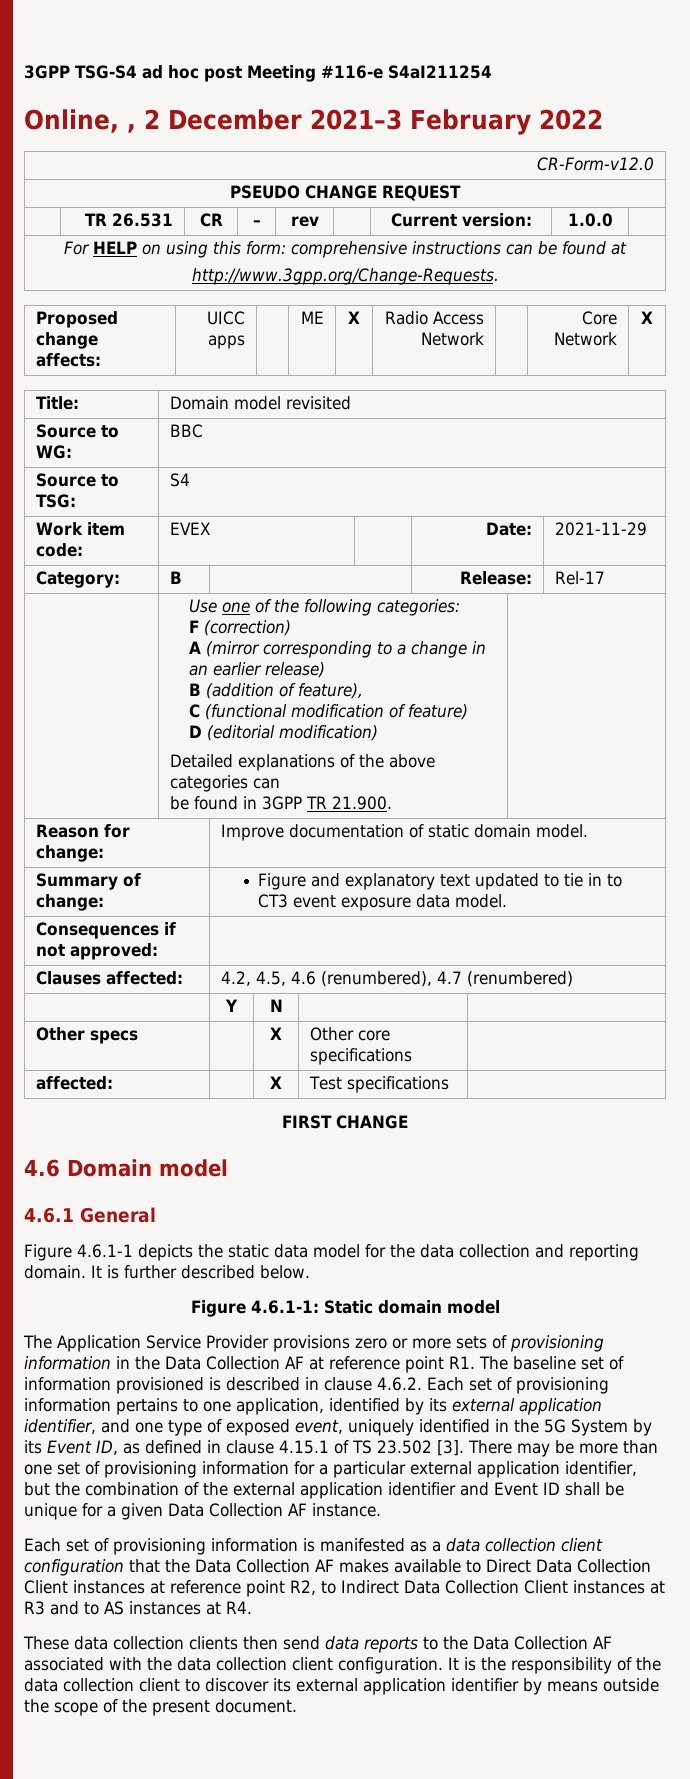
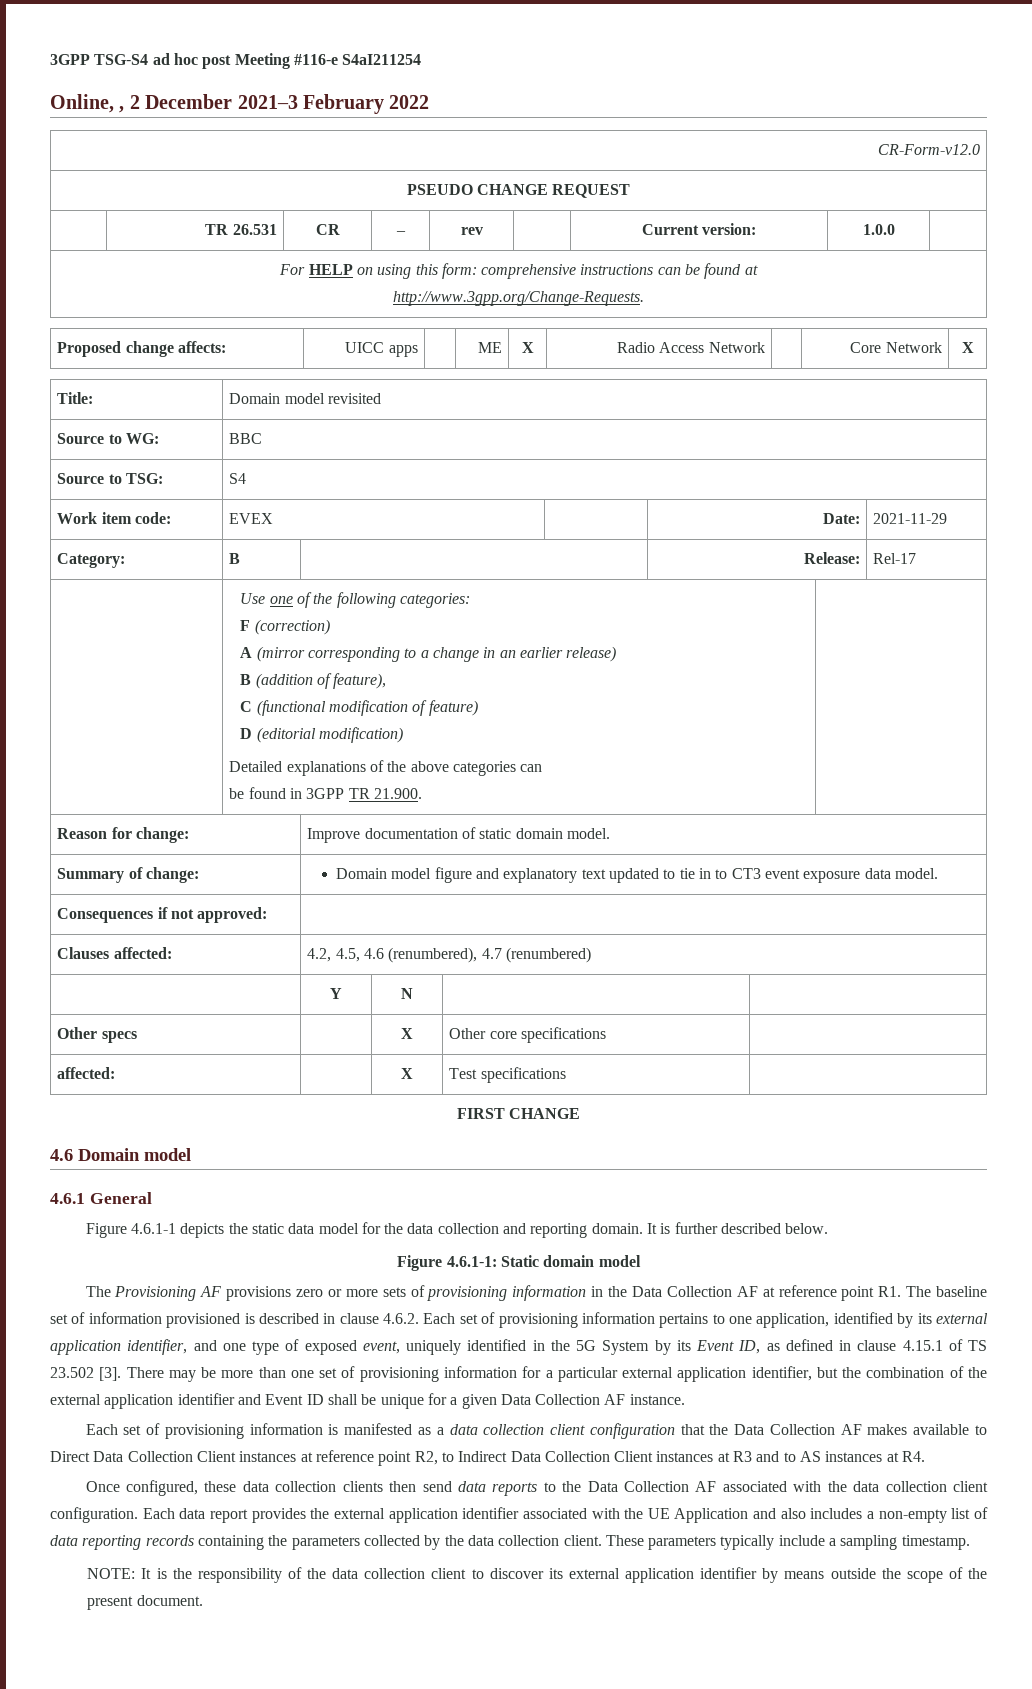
- Summary of change: | Figure and explanatory text updated to tie in to CT3 event exposure data model.
+ Summary of change: | Domain model figure and explanatory text updated to tie in to CT3 event exposure data model.
- The Application Service Provider provisions zero or more sets of provisioning information in the Data Collection AF at reference point R1. The baseline set of information provisioned is described in clause 4.6.2. Each set of provisioning information pertains to one application, identified by its external application identifier, and one type of exposed event, uniquely identified in the 5G System by its Event ID, as defined in clause 4.15.1 of TS 23.502 [3].
+ The Provisioning AF provisions zero or more sets of provisioning information in the Data Collection AF at reference point R1. The baseline set of information provisioned is described in clause 4.6.2. Each set of provisioning information pertains to one application, identified by its external application identifier, and one type of exposed event, uniquely identified in the 5G System by its Event ID, as defined in clause 4.15.1 of TS 23.502 [3].
- These data collection clients then send data reports to the Data Collection AF associated with the data collection client configuration.
+ Once configured, these data collection clients then send data reports to the Data Collection AF associated with the data collection client configuration.
- It is the responsibility of the data collection client to discover its external application identifier by means outside the scope of the present document.
+ Each data report provides the external application identifier associated with the UE Application and also includes a non-empty list of data reporting records containing the parameters collected by the data collection client. These parameters typically include a sampling timestamp.
+ NOTE: It is the responsibility of the data collection client to discover its external application identifier by means outside the scope of the present document.

